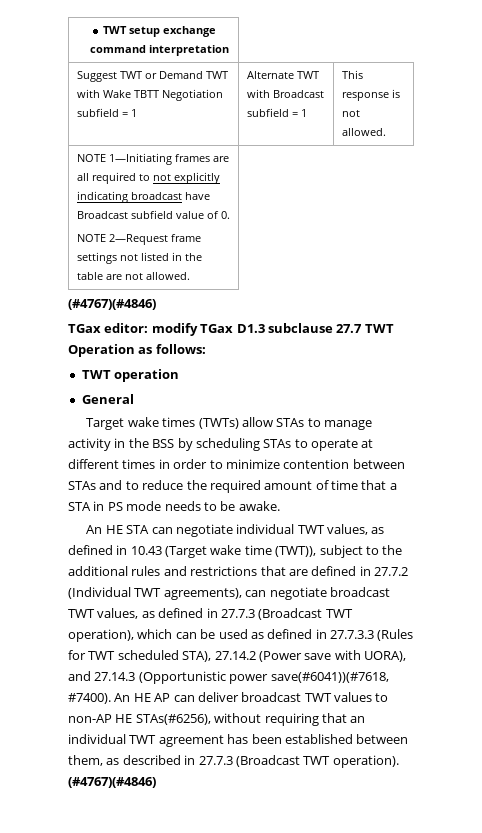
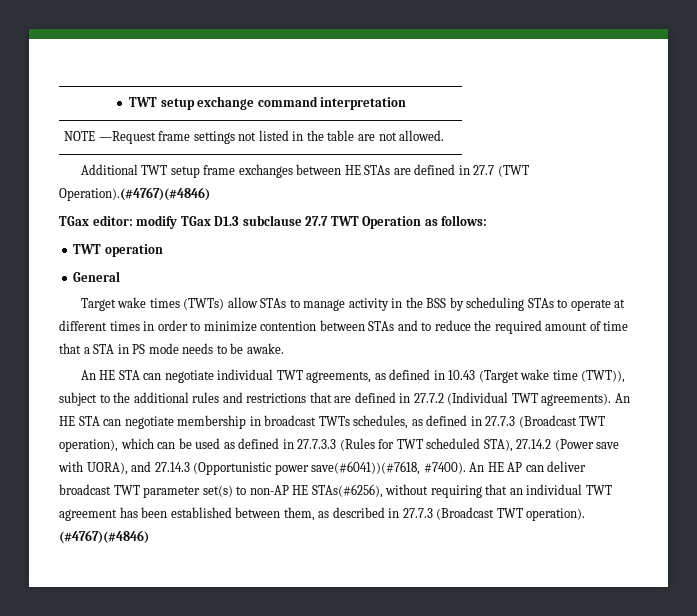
- Suggest TWT or Demand TWT with Wake TBTT Negotiation subfield = 1 | Alternate TWT with Broadcast subfield = 1 | This response is not allowed.
- NOTE 1—Initiating frames are all required to not explicitly indicating broadcast have Broadcast subfield value of 0.
- NOTE 2—Request frame settings not listed in the table are not allowed.
- (#4767)(#4846)
+ NOTE —Request frame settings not listed in the table are not allowed.
+ Additional TWT setup frame exchanges between HE STAs are defined in 27.7 (TWT Operation).(#4767)(#4846)
- An HE STA can negotiate individual TWT values, as defined in 10.43 (Target wake time (TWT)), subject to the additional rules and restrictions that are defined in 27.7.2 (Individual TWT agreements), can negotiate broadcast TWT values, as defined in 27.7.3 (Broadcast TWT operation), which can be used as defined in 27.7.3.3 (Rules for TWT scheduled STA), 27.14.2 (Power save with UORA), and 27.14.3 (Opportunistic power save(#6041))(#7618, #7400).
+ An HE STA can negotiate individual TWT agreements, as defined in 10.43 (Target wake time (TWT)), subject to the additional rules and restrictions that are defined in 27.7.2 (Individual TWT agreements). An HE STA can negotiate membership in broadcast TWTs schedules, as defined in 27.7.3 (Broadcast TWT operation), which can be used as defined in 27.7.3.3 (Rules for TWT scheduled STA), 27.14.2 (Power save with UORA), and 27.14.3 (Opportunistic power save(#6041))(#7618, #7400).
- An HE AP can deliver broadcast TWT values to non-AP HE STAs(#6256), without requiring that an individual TWT agreement has been established between them, as described in 27.7.3 (Broadcast TWT operation).
+ An HE AP can deliver broadcast TWT parameter set(s) to non-AP HE STAs(#6256), without requiring that an individual TWT agreement has been established between them, as described in 27.7.3 (Broadcast TWT operation).

